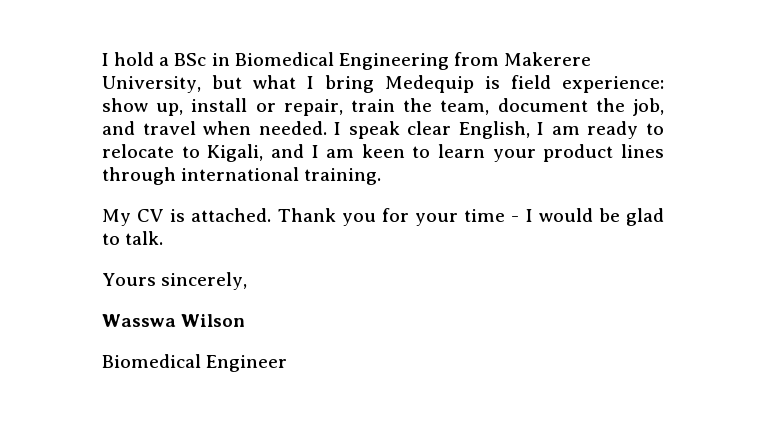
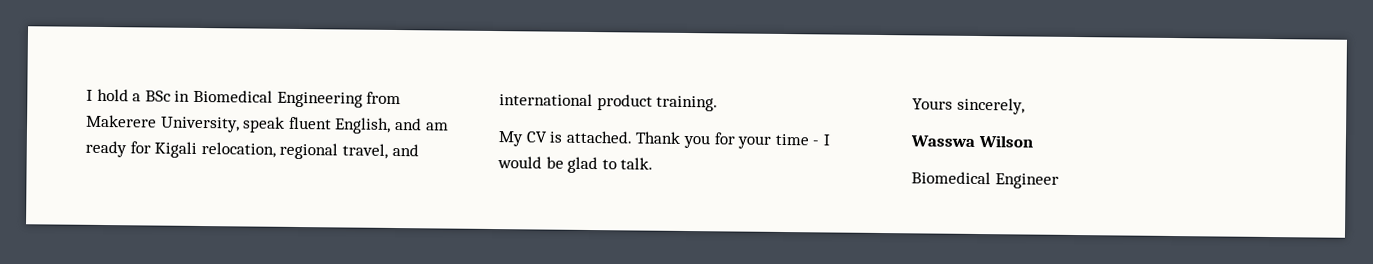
- I hold a BSc in Biomedical Engineering from Makerere University, but what I bring Medequip is field experience: show up, install or repair, train the team, document the job, and travel when needed. I speak clear English, I am ready to relocate to Kigali, and I am keen to learn your product lines through international training.
+ I hold a BSc in Biomedical Engineering from Makerere University, speak fluent English, and am ready for Kigali relocation, regional travel, and international product training.

